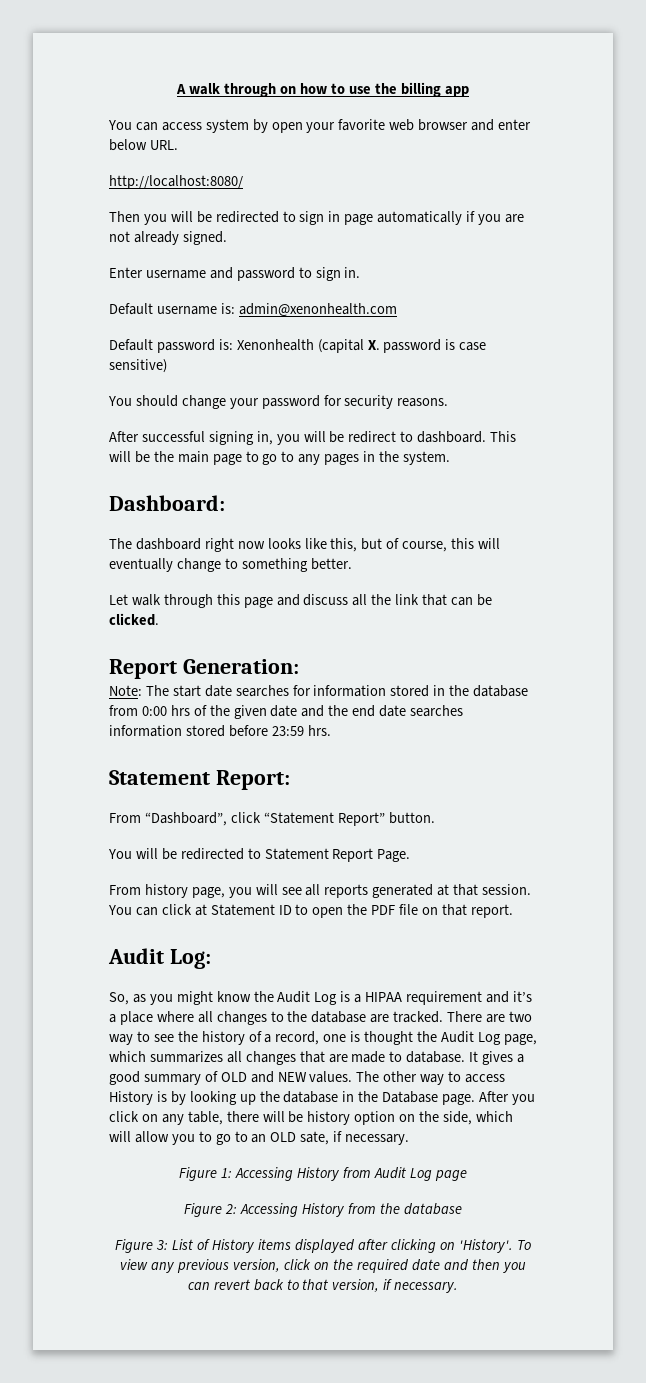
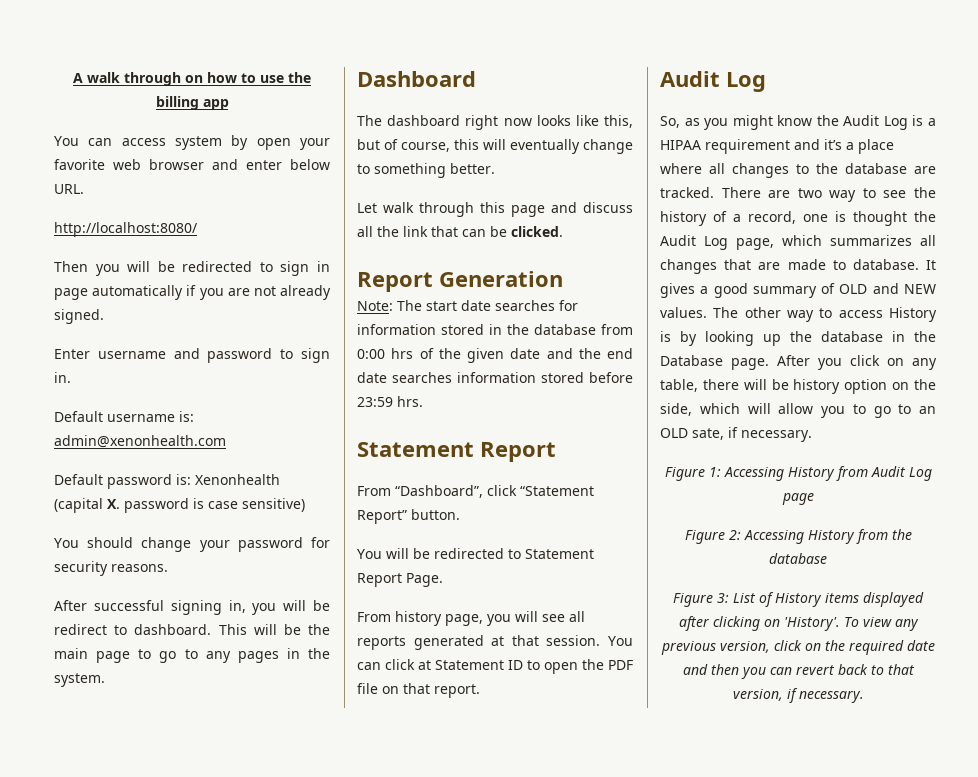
- Dashboard:
+ Dashboard
- Report Generation:
+ Report Generation
  Note: The start date searches for information stored in the database from 0:00 hrs of the given date and the end date searches information stored before 23:59 hrs.
- Statement Report:
+ Statement Report
  You can click at Statement ID to open the PDF file on that report.
- Audit Log:
+ Audit Log

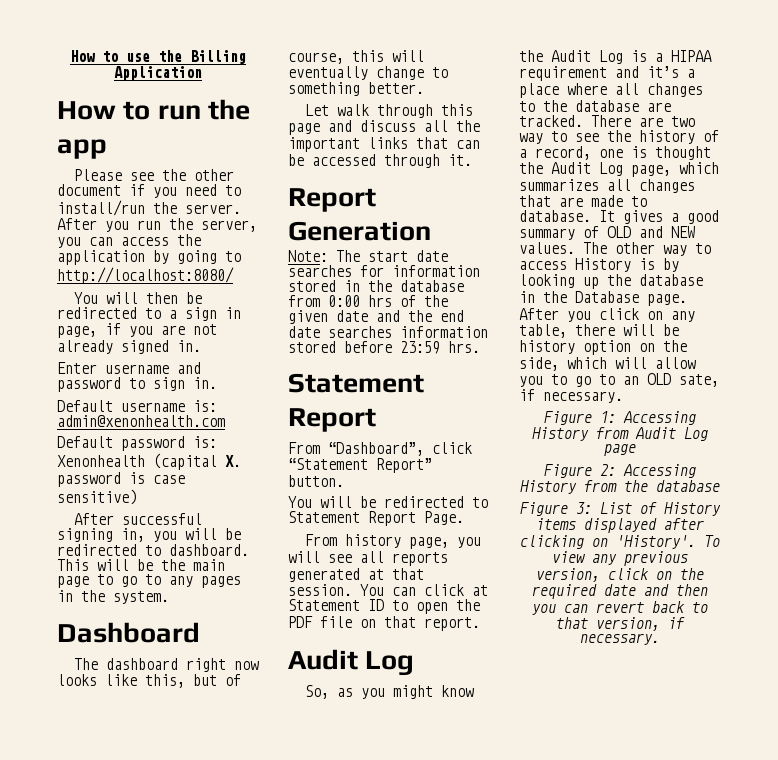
- A walk through on how to use the billing app
- You can access system by open your favorite web browser and enter below URL.
- http://localhost:8080/
- Then you will be redirected to sign in page automatically if you are not already signed.
+ How to use the Billing Application
+ How to run the app
+ Please see the other document if you need to install/run the server. After you run the server, you can access the application by going to http://localhost:8080/
+ You will then be redirected to a sign in page, if you are not already signed in.
- You should change your password for security reasons.
- After successful signing in, you will be redirect to dashboard.
+ After successful signing in, you will be redirected to dashboard.
- Let walk through this page and discuss all the link that can be clicked.
+ Let walk through this page and discuss all the important links that can be accessed through it.

